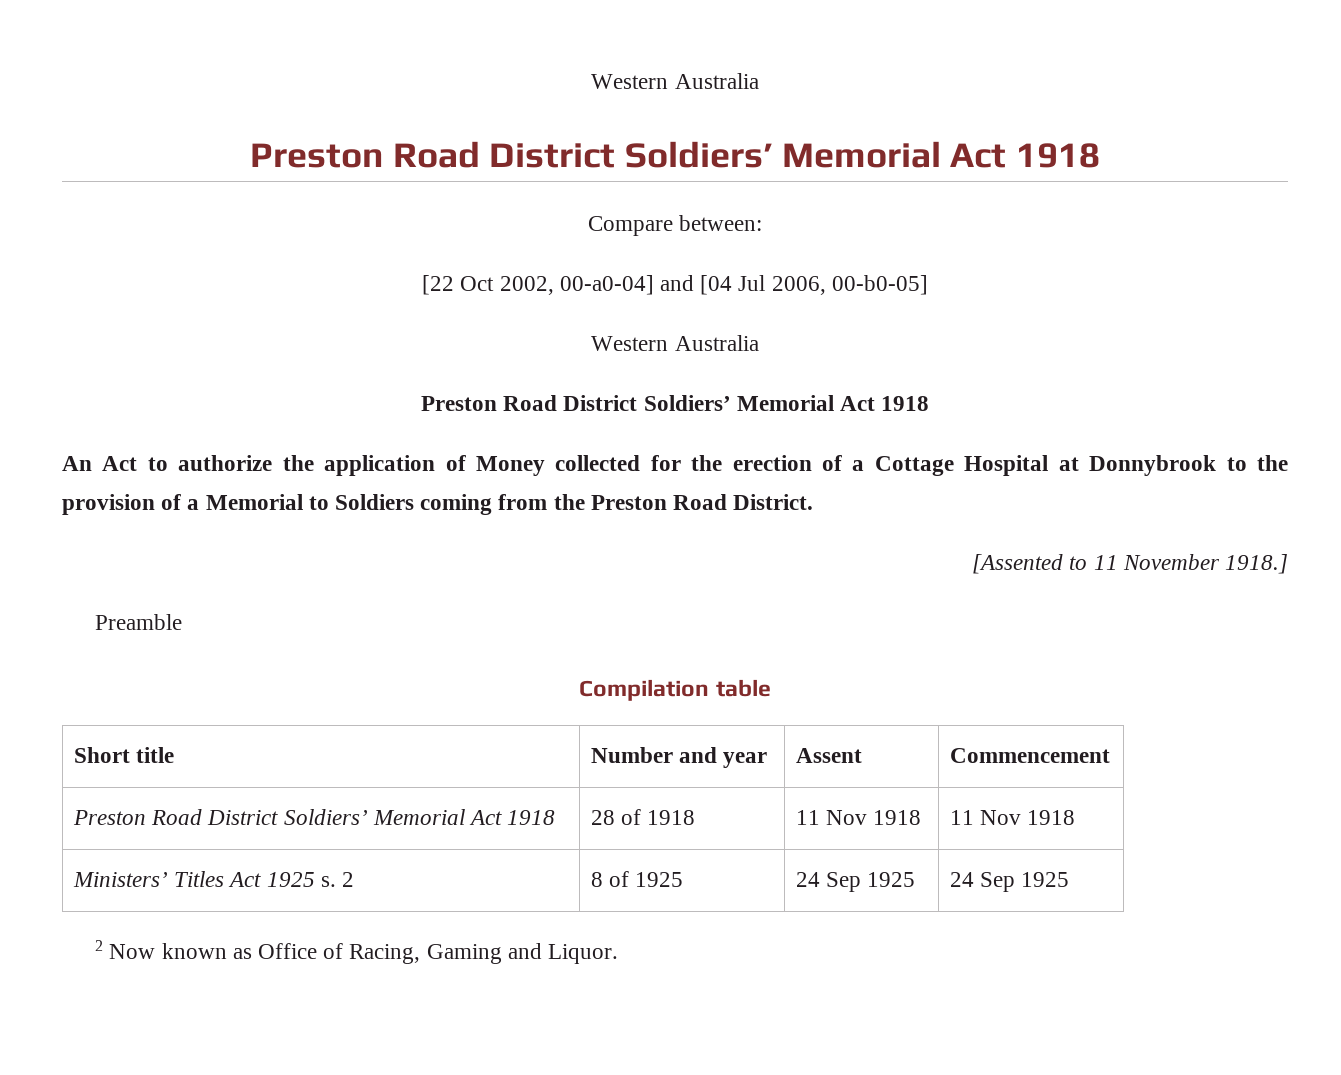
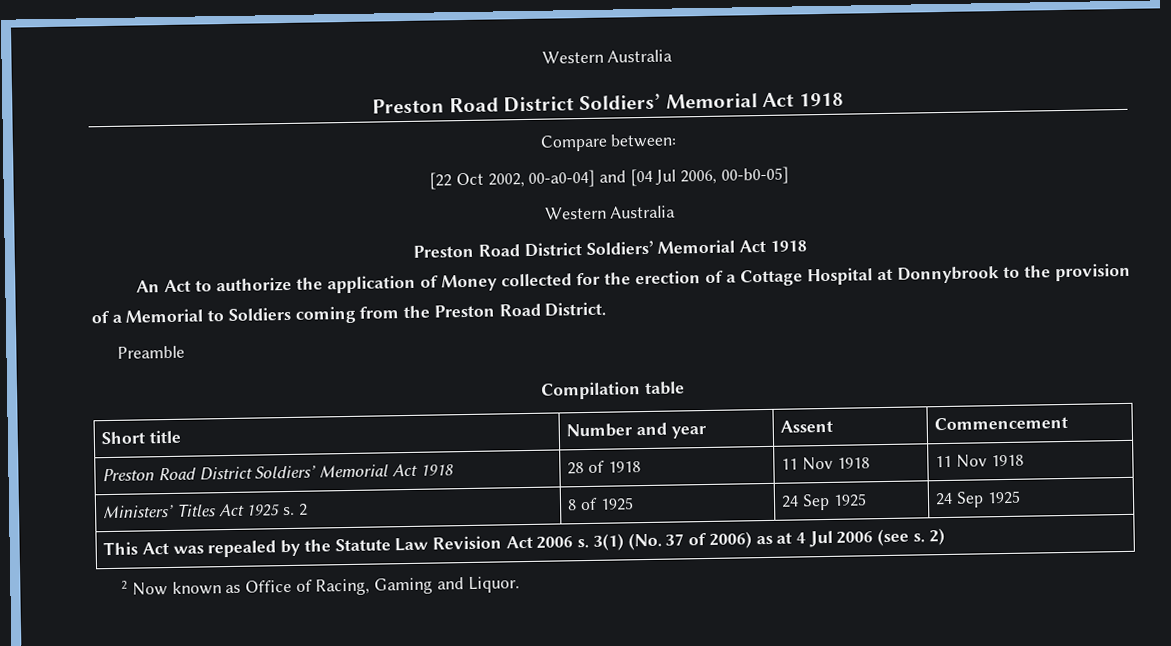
- [Assented to 11 November 1918.]
+ This Act was repealed by the Statute Law Revision Act 2006 s. 3(1) (No. 37 of 2006) as at 4 Jul 2006 (see s. 2)

